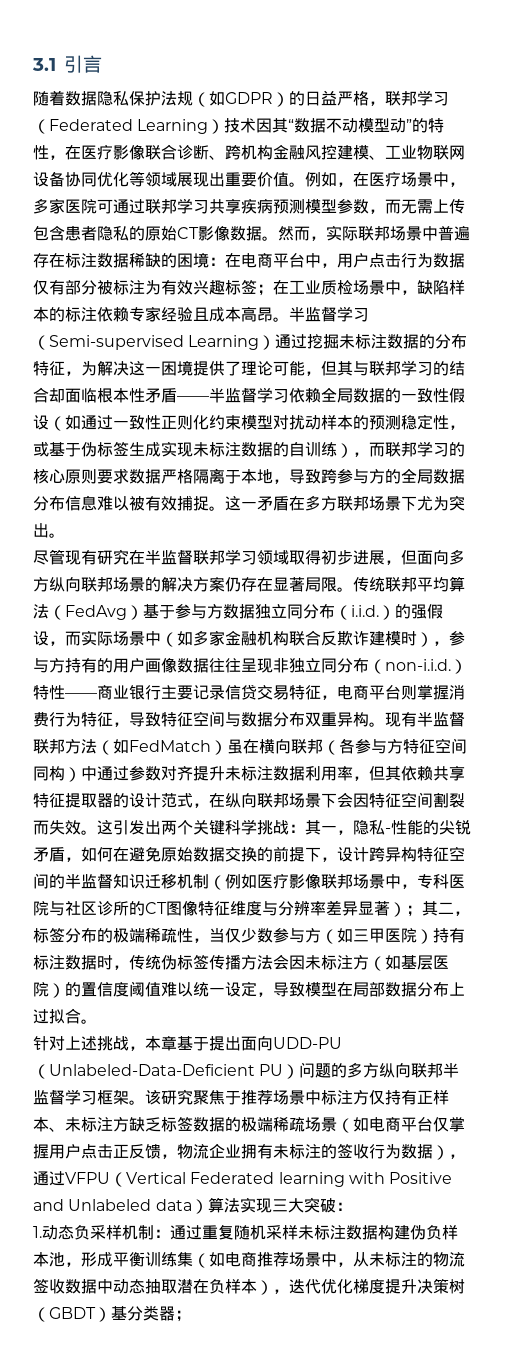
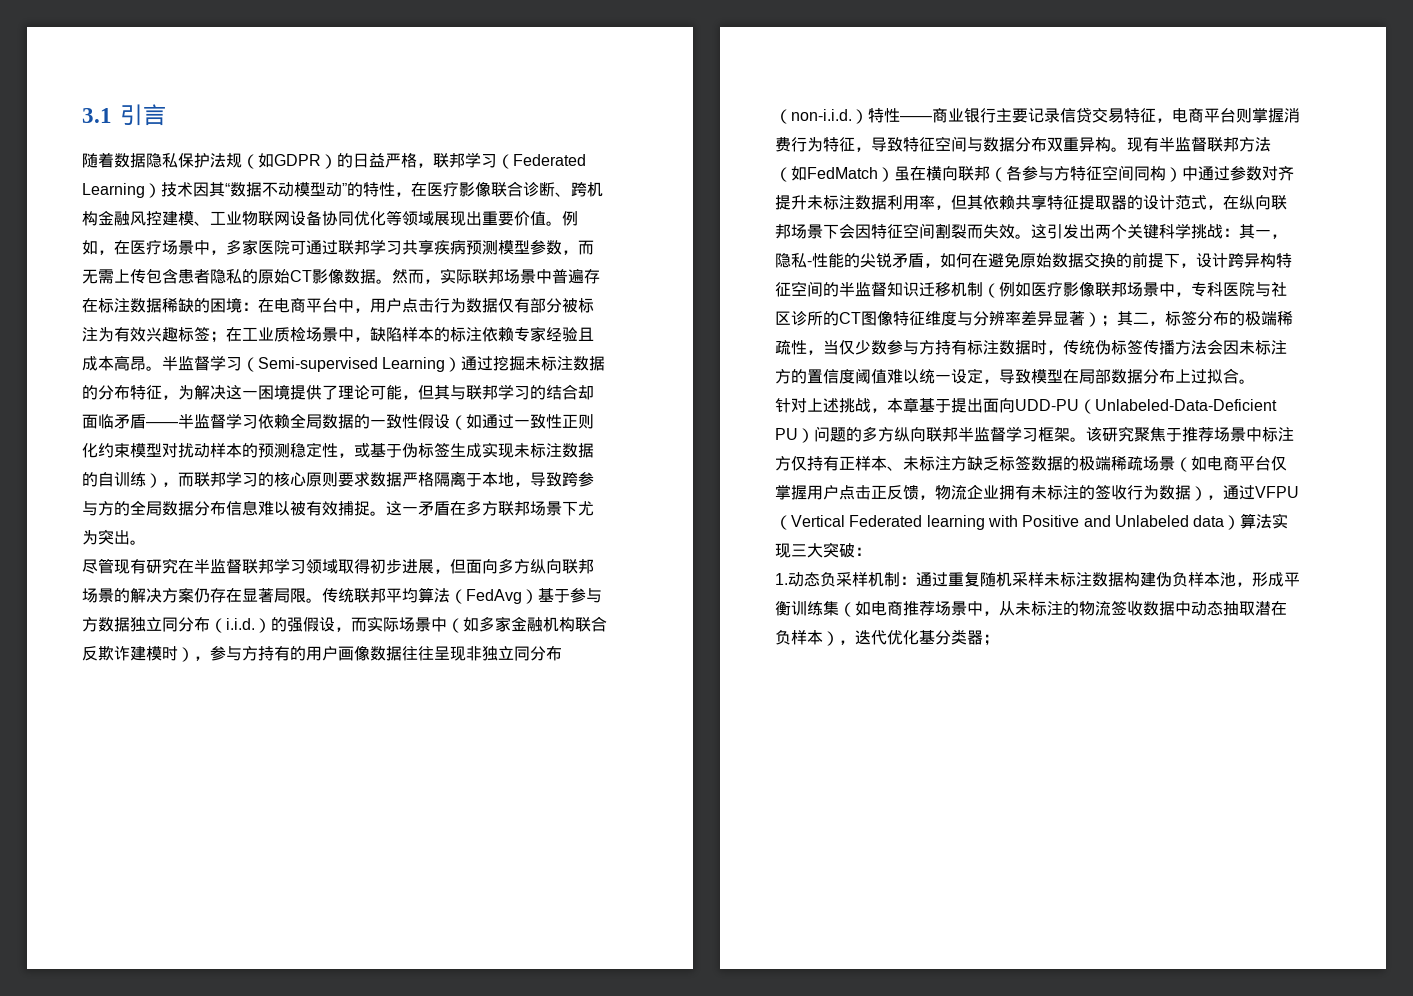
- 半监督学习（Semi-supervised Learning）通过挖掘未标注数据的分布特征，为解决这一困境提供了理论可能，但其与联邦学习的结合却面临根本性矛盾——半监督学习依赖全局数据的一致性假设（如通过一致性正则化约束模型对扰动样本的预测稳定性，或基于伪标签生成实现未标注数据的自训练），而联邦学习的核心原则要求数据严格隔离于本地，导致跨参与方的全局数据分布信息难以被有效捕捉。
+ 半监督学习（Semi-supervised Learning）通过挖掘未标注数据的分布特征，为解决这一困境提供了理论可能，但其与联邦学习的结合却面临矛盾——半监督学习依赖全局数据的一致性假设（如通过一致性正则化约束模型对扰动样本的预测稳定性，或基于伪标签生成实现未标注数据的自训练），而联邦学习的核心原则要求数据严格隔离于本地，导致跨参与方的全局数据分布信息难以被有效捕捉。
- 其二，标签分布的极端稀疏性，当仅少数参与方（如三甲医院）持有标注数据时，传统伪标签传播方法会因未标注方（如基层医院）的置信度阈值难以统一设定，导致模型在局部数据分布上过拟合。
+ 其二，标签分布的极端稀疏性，当仅少数参与方持有标注数据时，传统伪标签传播方法会因未标注方的置信度阈值难以统一设定，导致模型在局部数据分布上过拟合。
- 1.动态负采样机制：通过重复随机采样未标注数据构建伪负样本池，形成平衡训练集（如电商推荐场景中，从未标注的物流签收数据中动态抽取潜在负样本），迭代优化梯度提升决策树（GBDT）基分类器；
+ 1.动态负采样机制：通过重复随机采样未标注数据构建伪负样本池，形成平衡训练集（如电商推荐场景中，从未标注的物流签收数据中动态抽取潜在负样本），迭代优化基分类器；

